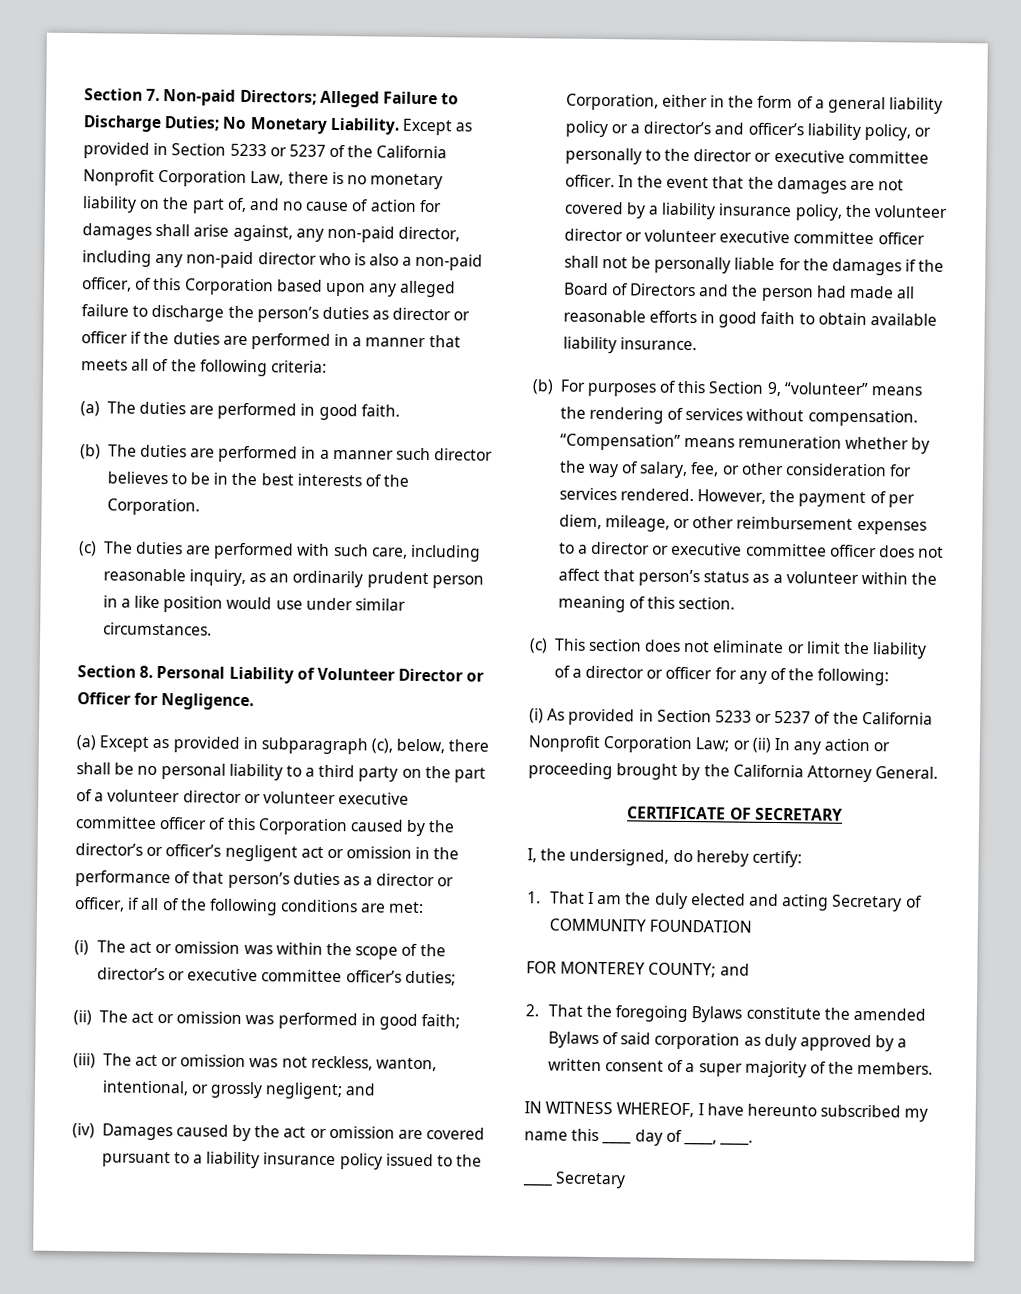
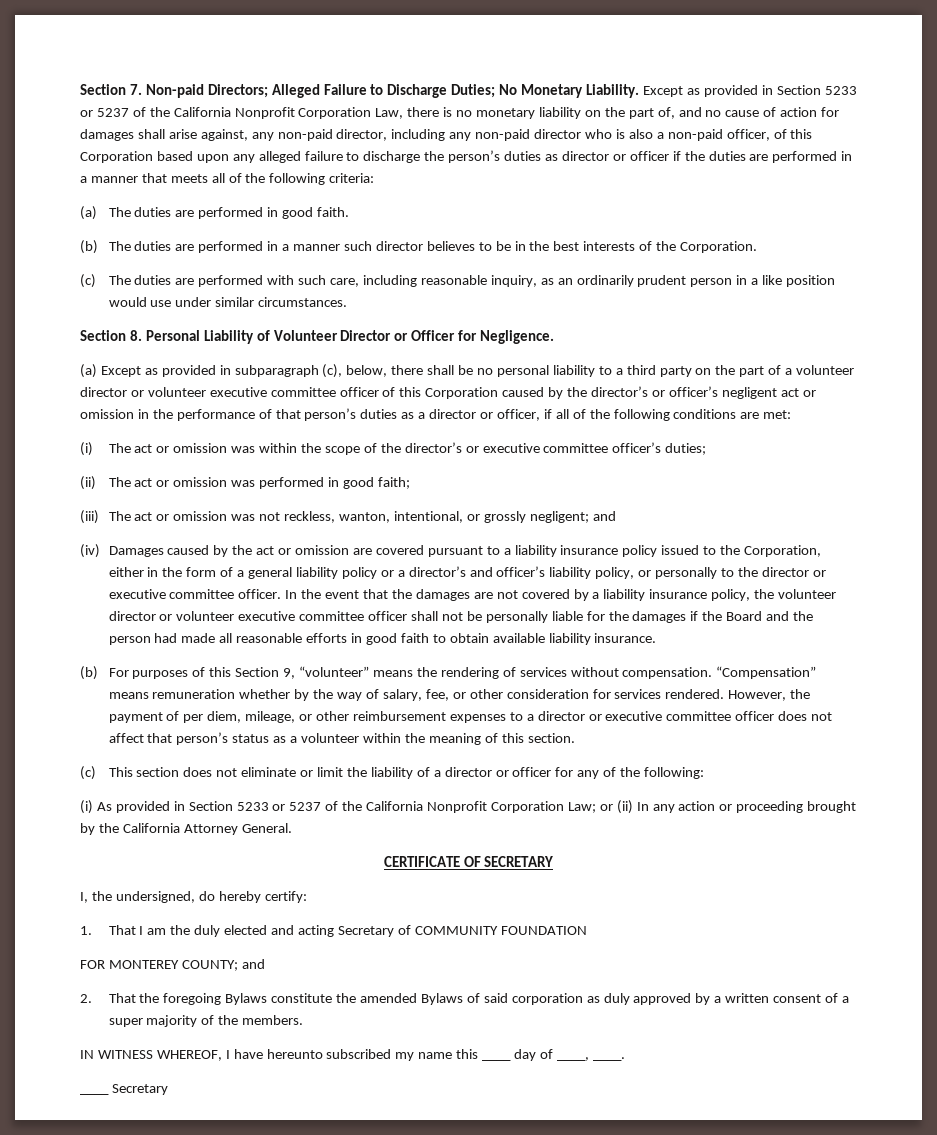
- In the event that the damages are not covered by a liability insurance policy, the volunteer director or volunteer executive committee officer shall not be personally liable for the damages if the Board of Directors and the person had made all reasonable efforts in good faith to obtain available liability insurance.
+ In the event that the damages are not covered by a liability insurance policy, the volunteer director or volunteer executive committee officer shall not be personally liable for the damages if the Board and the person had made all reasonable efforts in good faith to obtain available liability insurance.

